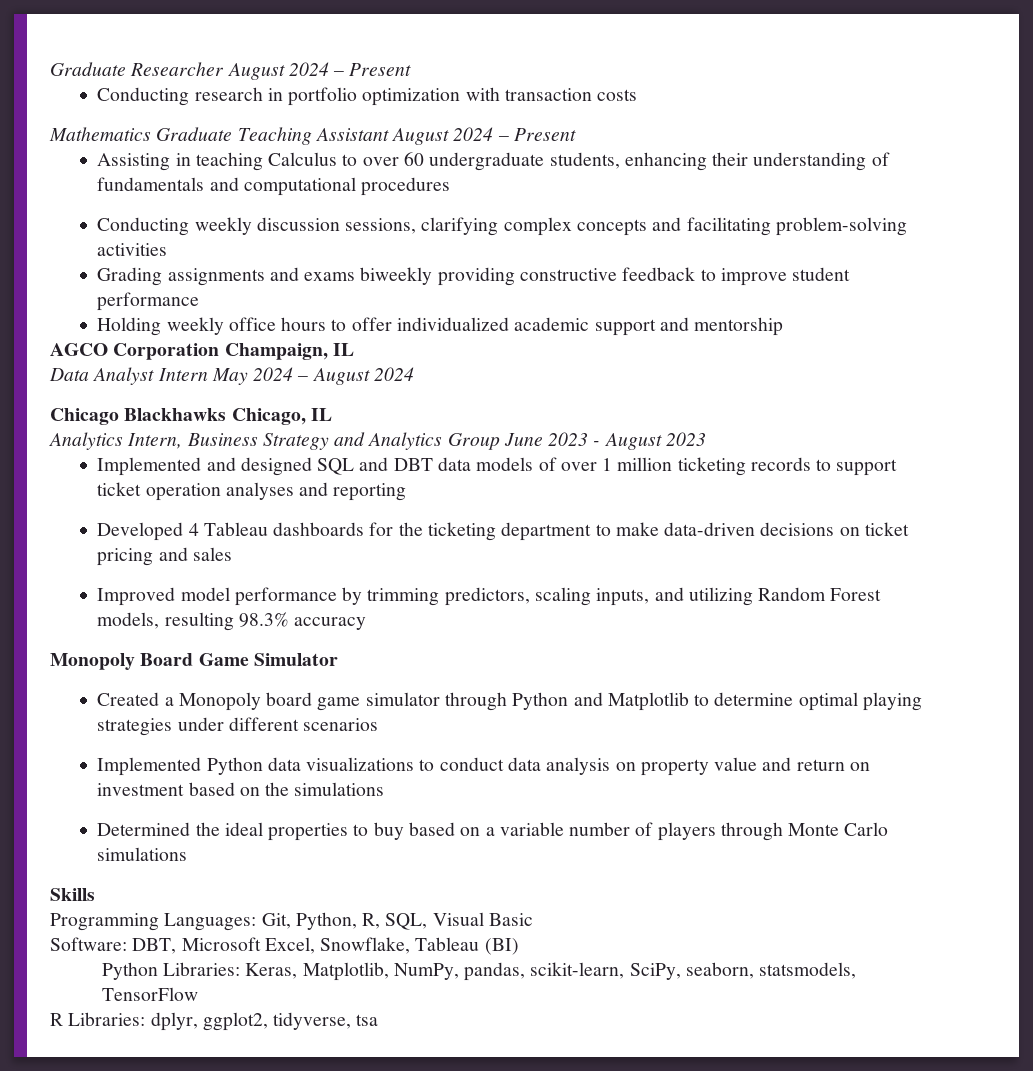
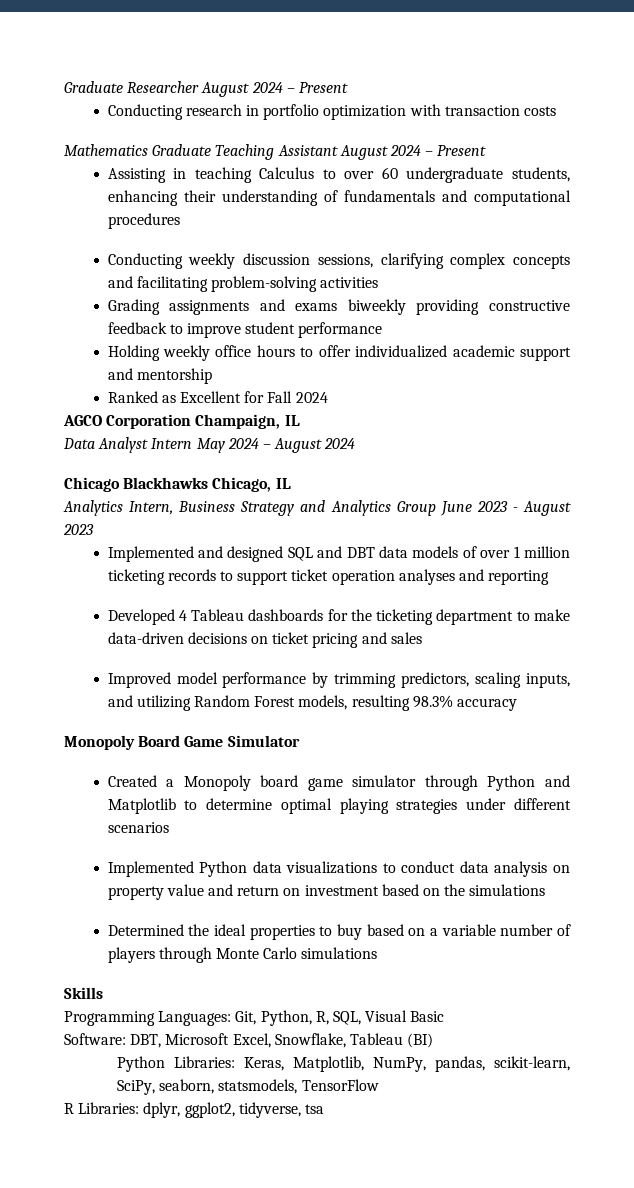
+ Ranked as Excellent for Fall 2024

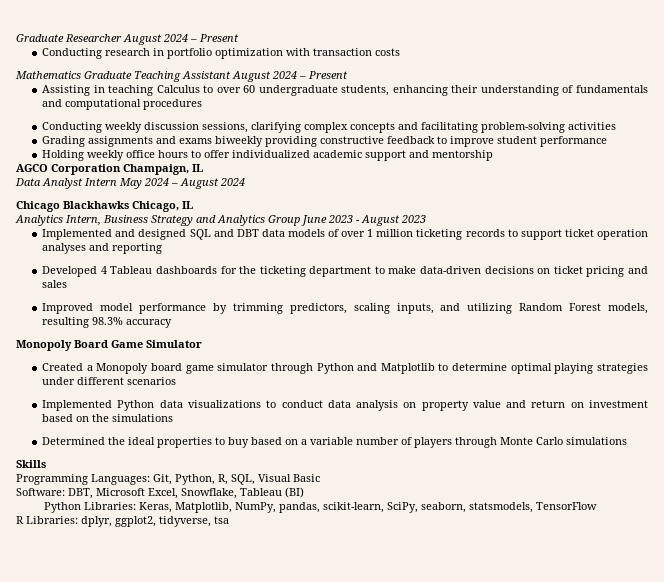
- Ranked as Excellent for Fall 2024

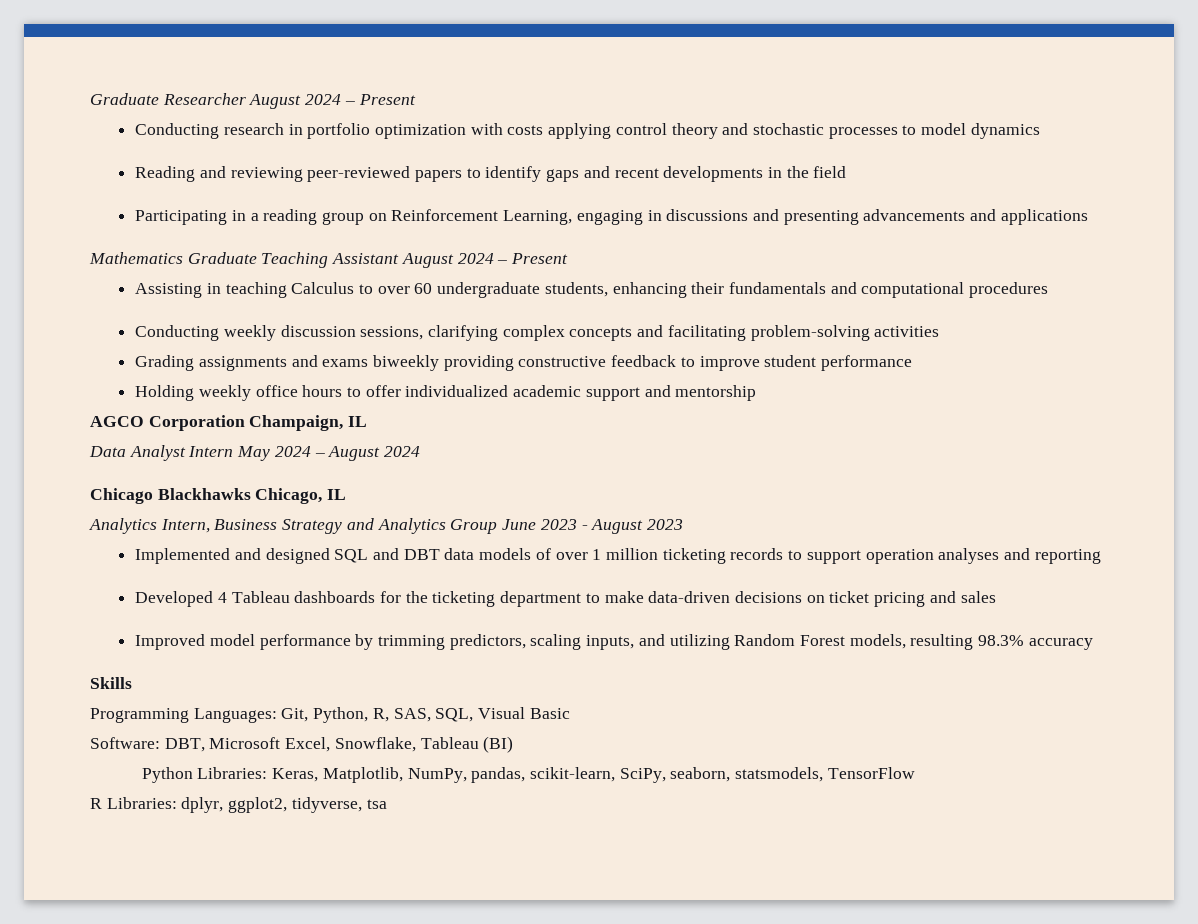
- Conducting research in portfolio optimization with transaction costs
+ Conducting research in portfolio optimization with costs applying control theory and stochastic processes to model dynamics
+ Reading and reviewing peer-reviewed papers to identify gaps and recent developments in the field
+ Participating in a reading group on Reinforcement Learning, engaging in discussions and presenting advancements and applications
- Assisting in teaching Calculus to over 60 undergraduate students, enhancing their understanding of fundamentals and computational procedures
+ Assisting in teaching Calculus to over 60 undergraduate students, enhancing their fundamentals and computational procedures
- Implemented and designed SQL and DBT data models of over 1 million ticketing records to support ticket operation analyses and reporting
+ Implemented and designed SQL and DBT data models of over 1 million ticketing records to support operation analyses and reporting
- Monopoly Board Game Simulator
- Created a Monopoly board game simulator through Python and Matplotlib to determine optimal playing strategies under different scenarios
- Implemented Python data visualizations to conduct data analysis on property value and return on investment based on the simulations
- Determined the ideal properties to buy based on a variable number of players through Monte Carlo simulations
- Programming Languages: Git, Python, R, SQL, Visual Basic
+ Programming Languages: Git, Python, R, SAS, SQL, Visual Basic

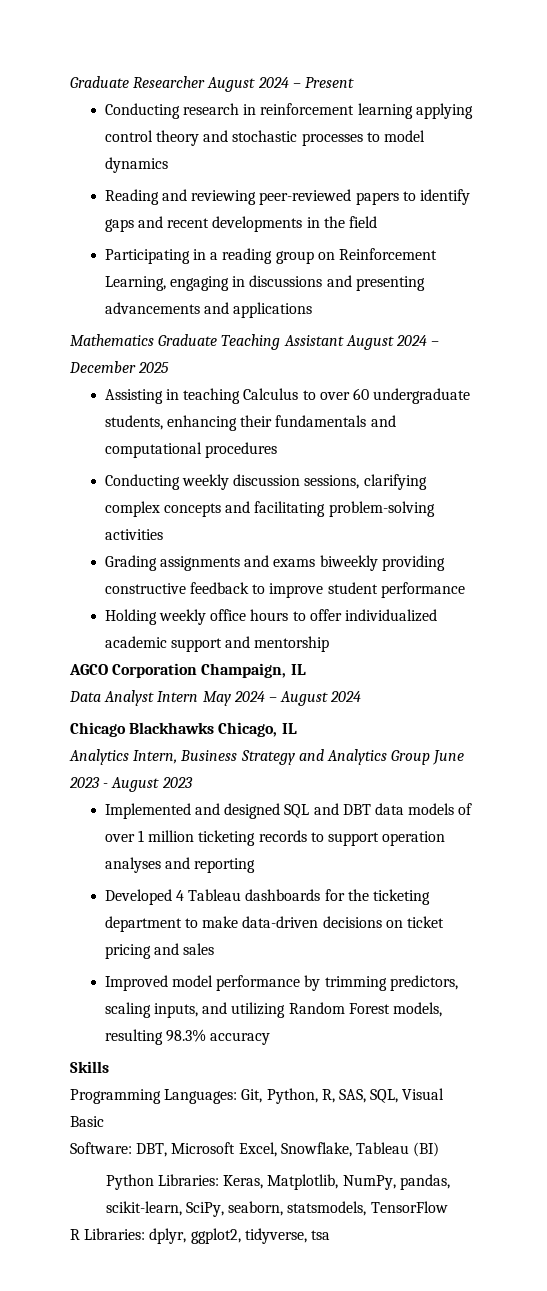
- Conducting research in portfolio optimization with costs applying control theory and stochastic processes to model dynamics
+ Conducting research in reinforcement learning applying control theory and stochastic processes to model dynamics
- Mathematics Graduate Teaching Assistant August 2024 – Present
+ Mathematics Graduate Teaching Assistant August 2024 – December 2025

